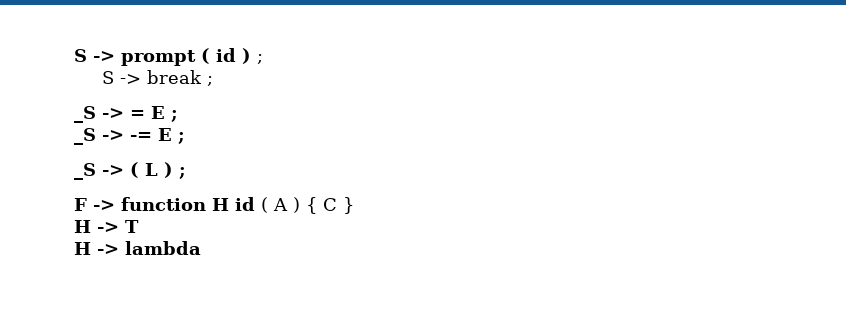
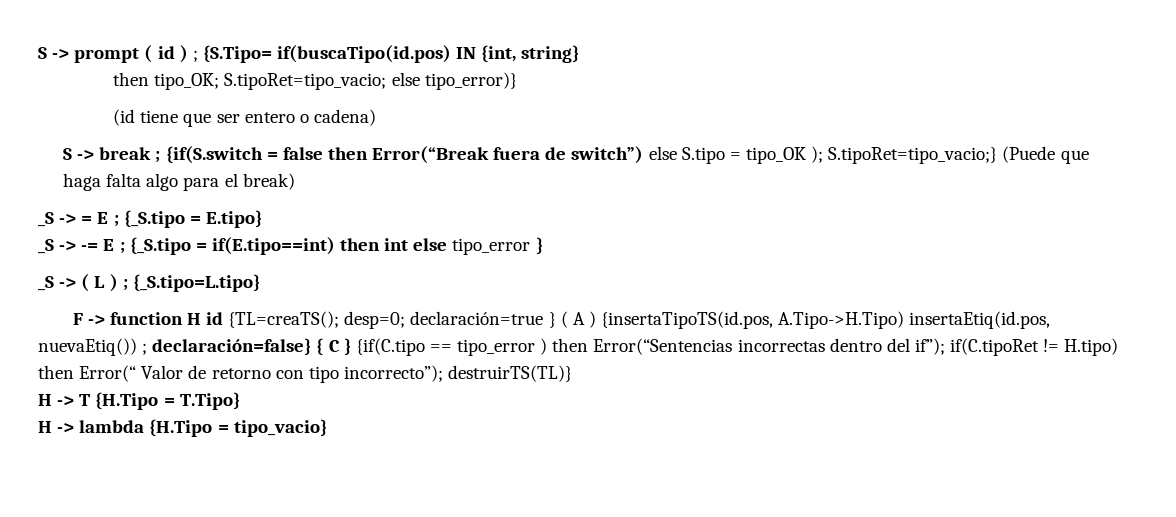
- S -> prompt ( id ) ;
- S -> break ;
+ S -> prompt ( id ) ; {S.Tipo= if(buscaTipo(id.pos) IN {int, string}
+ then tipo_OK; S.tipoRet=tipo_vacio; else tipo_error)}
+ (id tiene que ser entero o cadena)
+ S -> break ; {if(S.switch = false then Error(“Break fuera de switch”) else S.tipo = tipo_OK ); S.tipoRet=tipo_vacio;} (Puede que haga falta algo para el break)
- _S -> = E ;
+ _S -> = E ; {_S.tipo = E.tipo}
- _S -> -= E ;
+ _S -> -= E ; {_S.tipo = if(E.tipo==int) then int else tipo_error }
- _S -> ( L ) ;
+ _S -> ( L ) ; {_S.tipo=L.tipo}
- F -> function H id ( A ) { C }
+ F -> function H id {TL=creaTS(); desp=0; declaración=true } ( A ) {insertaTipoTS(id.pos, A.Tipo->H.Tipo) insertaEtiq(id.pos, nuevaEtiq()) ; declaración=false} { C } {if(C.tipo == tipo_error ) then Error(“Sentencias incorrectas dentro del if”); if(C.tipoRet != H.tipo) then Error(“ Valor de retorno con tipo incorrecto”); destruirTS(TL)}
- H -> T
+ H -> T {H.Tipo = T.Tipo}
- H -> lambda
+ H -> lambda {H.Tipo = tipo_vacio}

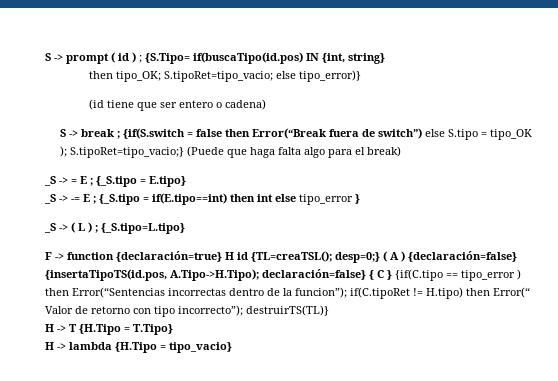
- F -> function H id {TL=creaTS(); desp=0; declaración=true } ( A ) {insertaTipoTS(id.pos, A.Tipo->H.Tipo) insertaEtiq(id.pos, nuevaEtiq()) ; declaración=false} { C } {if(C.tipo == tipo_error ) then Error(“Sentencias incorrectas dentro del if”); if(C.tipoRet != H.tipo) then Error(“ Valor de retorno con tipo incorrecto”); destruirTS(TL)}
+ F -> function {declaración=true} H id {TL=creaTSL(); desp=0;} ( A ) {declaración=false} {insertaTipoTS(id.pos, A.Tipo->H.Tipo); declaración=false} { C } {if(C.tipo == tipo_error ) then Error(“Sentencias incorrectas dentro de la funcion”); if(C.tipoRet != H.tipo) then Error(“ Valor de retorno con tipo incorrecto”); destruirTS(TL)}

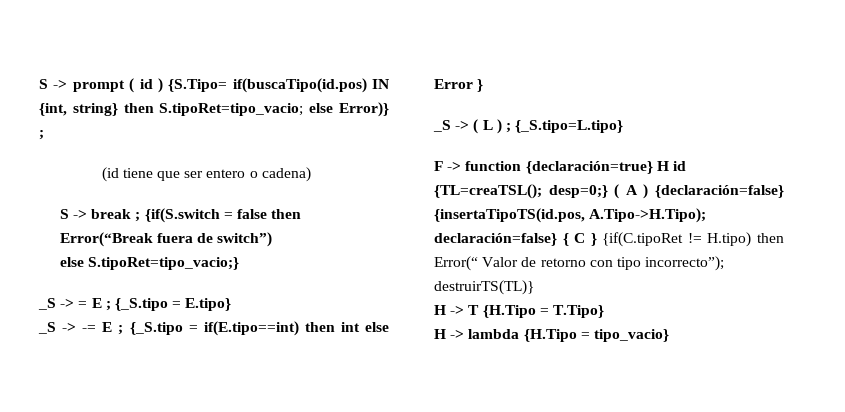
- S -> prompt ( id ) ; {S.Tipo= if(buscaTipo(id.pos) IN {int, string}
- then tipo_OK; S.tipoRet=tipo_vacio; else tipo_error)}
+ S -> prompt ( id ) {S.Tipo= if(buscaTipo(id.pos) IN {int, string} then S.tipoRet=tipo_vacio; else Error)} ;
- S -> break ; {if(S.switch = false then Error(“Break fuera de switch”) else S.tipo = tipo_OK ); S.tipoRet=tipo_vacio;} (Puede que haga falta algo para el break)
+ S -> break ; {if(S.switch = false then Error(“Break fuera de switch”)
+ else S.tipoRet=tipo_vacio;}
- _S -> -= E ; {_S.tipo = if(E.tipo==int) then int else tipo_error }
+ _S -> -= E ; {_S.tipo = if(E.tipo==int) then int else Error }
- F -> function {declaración=true} H id {TL=creaTSL(); desp=0;} ( A ) {declaración=false} {insertaTipoTS(id.pos, A.Tipo->H.Tipo); declaración=false} { C } {if(C.tipo == tipo_error ) then Error(“Sentencias incorrectas dentro de la funcion”); if(C.tipoRet != H.tipo) then Error(“ Valor de retorno con tipo incorrecto”); destruirTS(TL)}
+ F -> function {declaración=true} H id {TL=creaTSL(); desp=0;} ( A ) {declaración=false} {insertaTipoTS(id.pos, A.Tipo->H.Tipo); declaración=false} { C } {if(C.tipoRet != H.tipo) then Error(“ Valor de retorno con tipo incorrecto”); destruirTS(TL)}

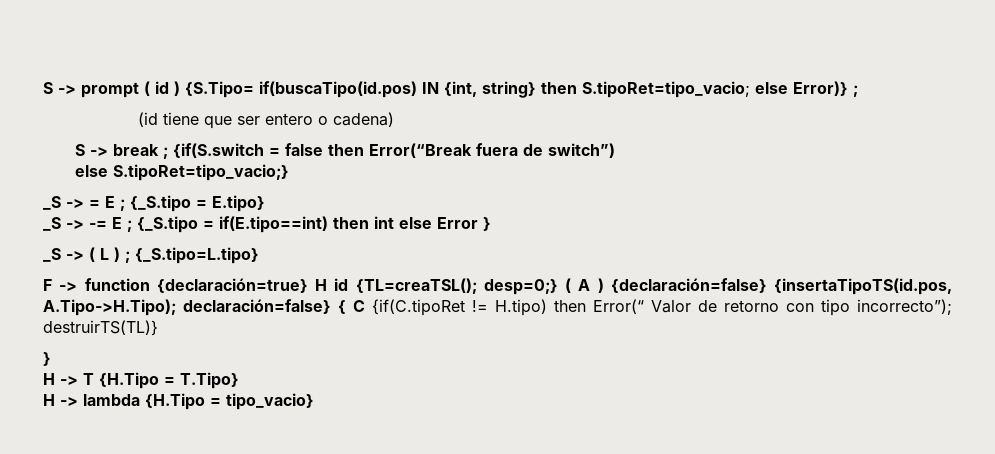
- F -> function {declaración=true} H id {TL=creaTSL(); desp=0;} ( A ) {declaración=false} {insertaTipoTS(id.pos, A.Tipo->H.Tipo); declaración=false} { C } {if(C.tipoRet != H.tipo) then Error(“ Valor de retorno con tipo incorrecto”); destruirTS(TL)}
+ F -> function {declaración=true} H id {TL=creaTSL(); desp=0;} ( A ) {declaración=false} {insertaTipoTS(id.pos, A.Tipo->H.Tipo); declaración=false} { C {if(C.tipoRet != H.tipo) then Error(“ Valor de retorno con tipo incorrecto”); destruirTS(TL)}
+ }

